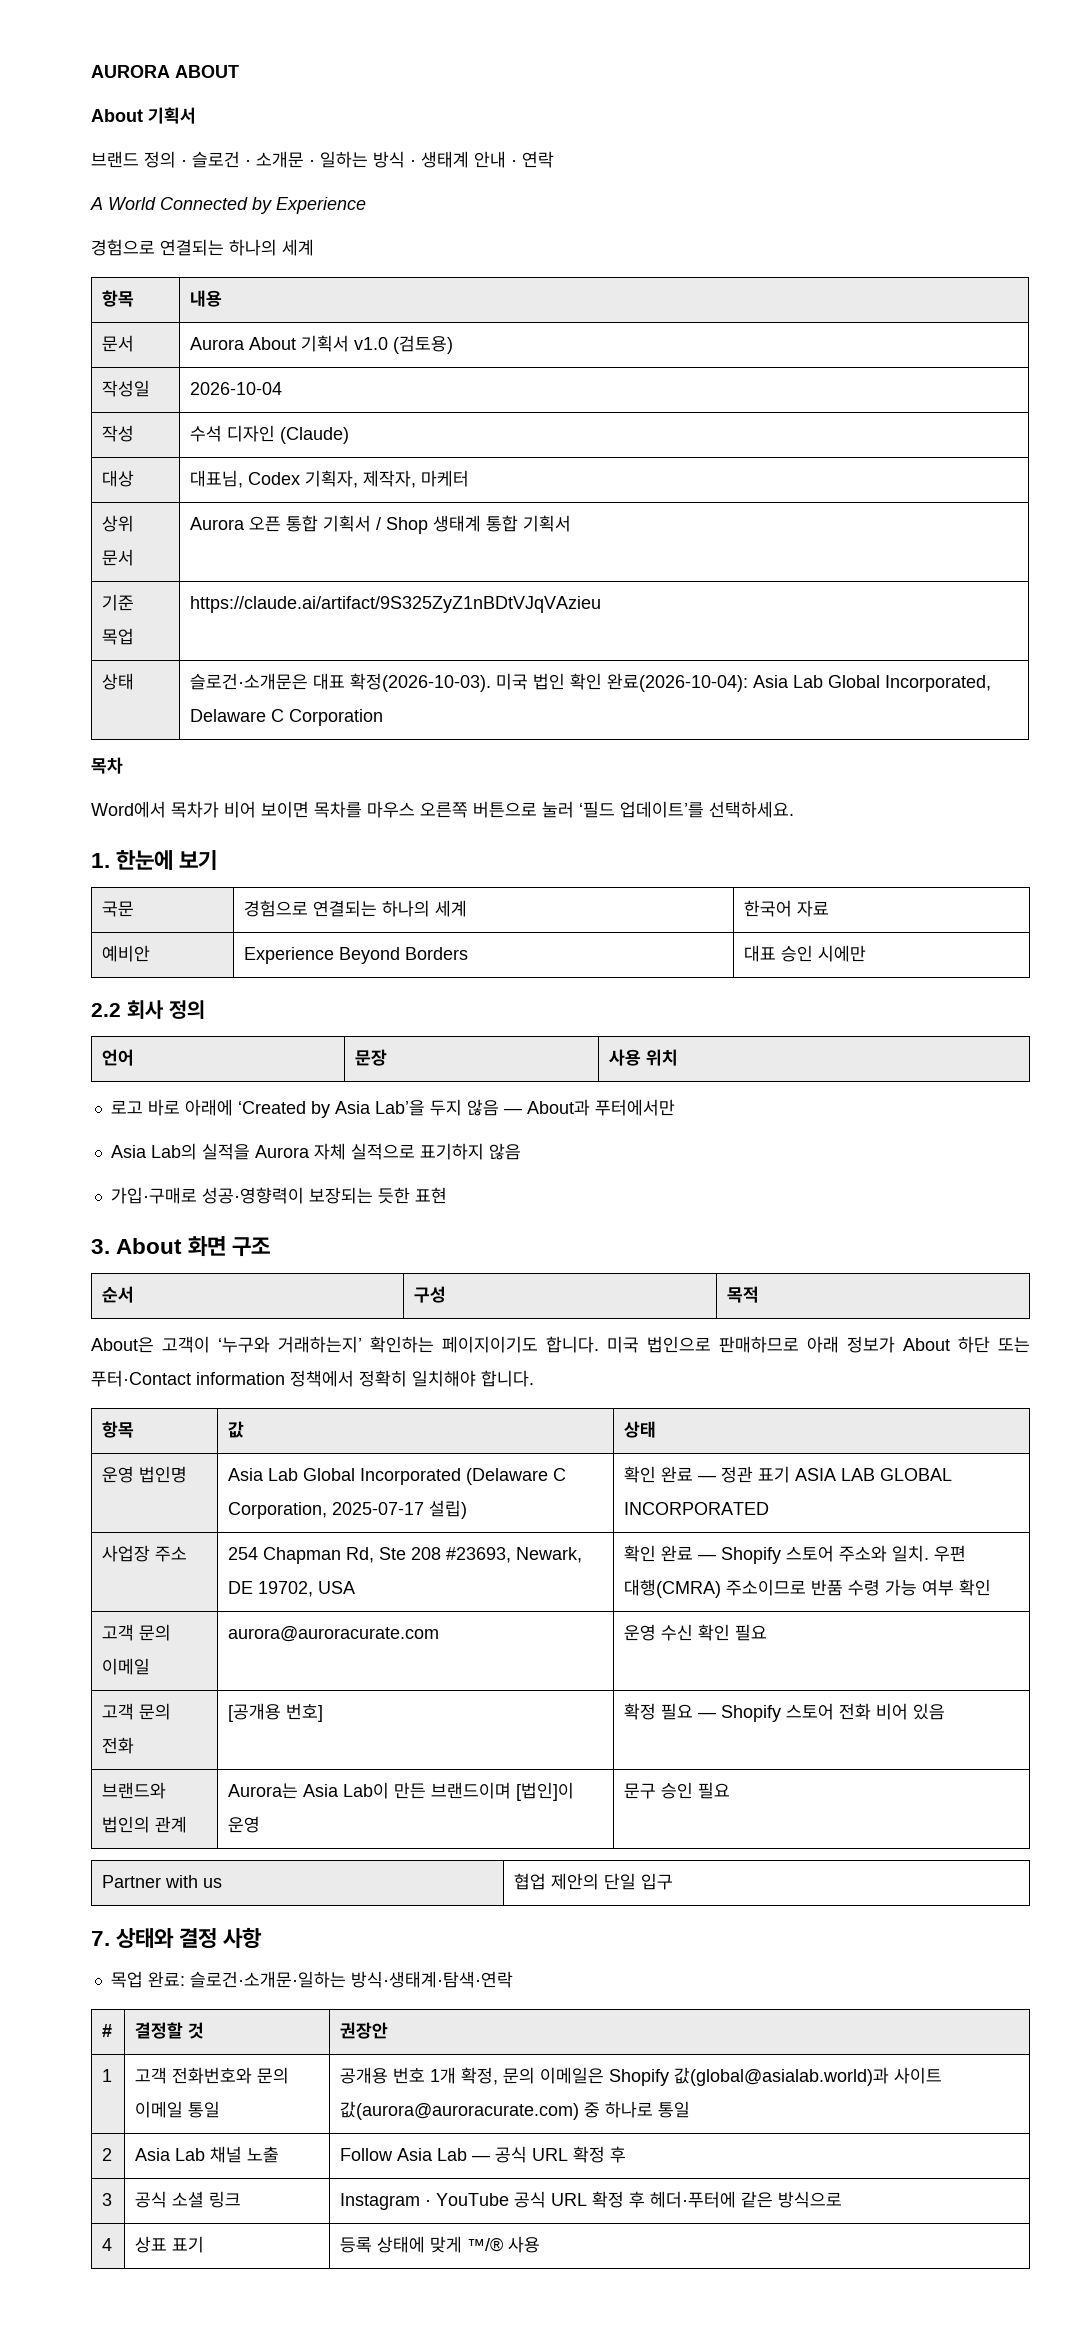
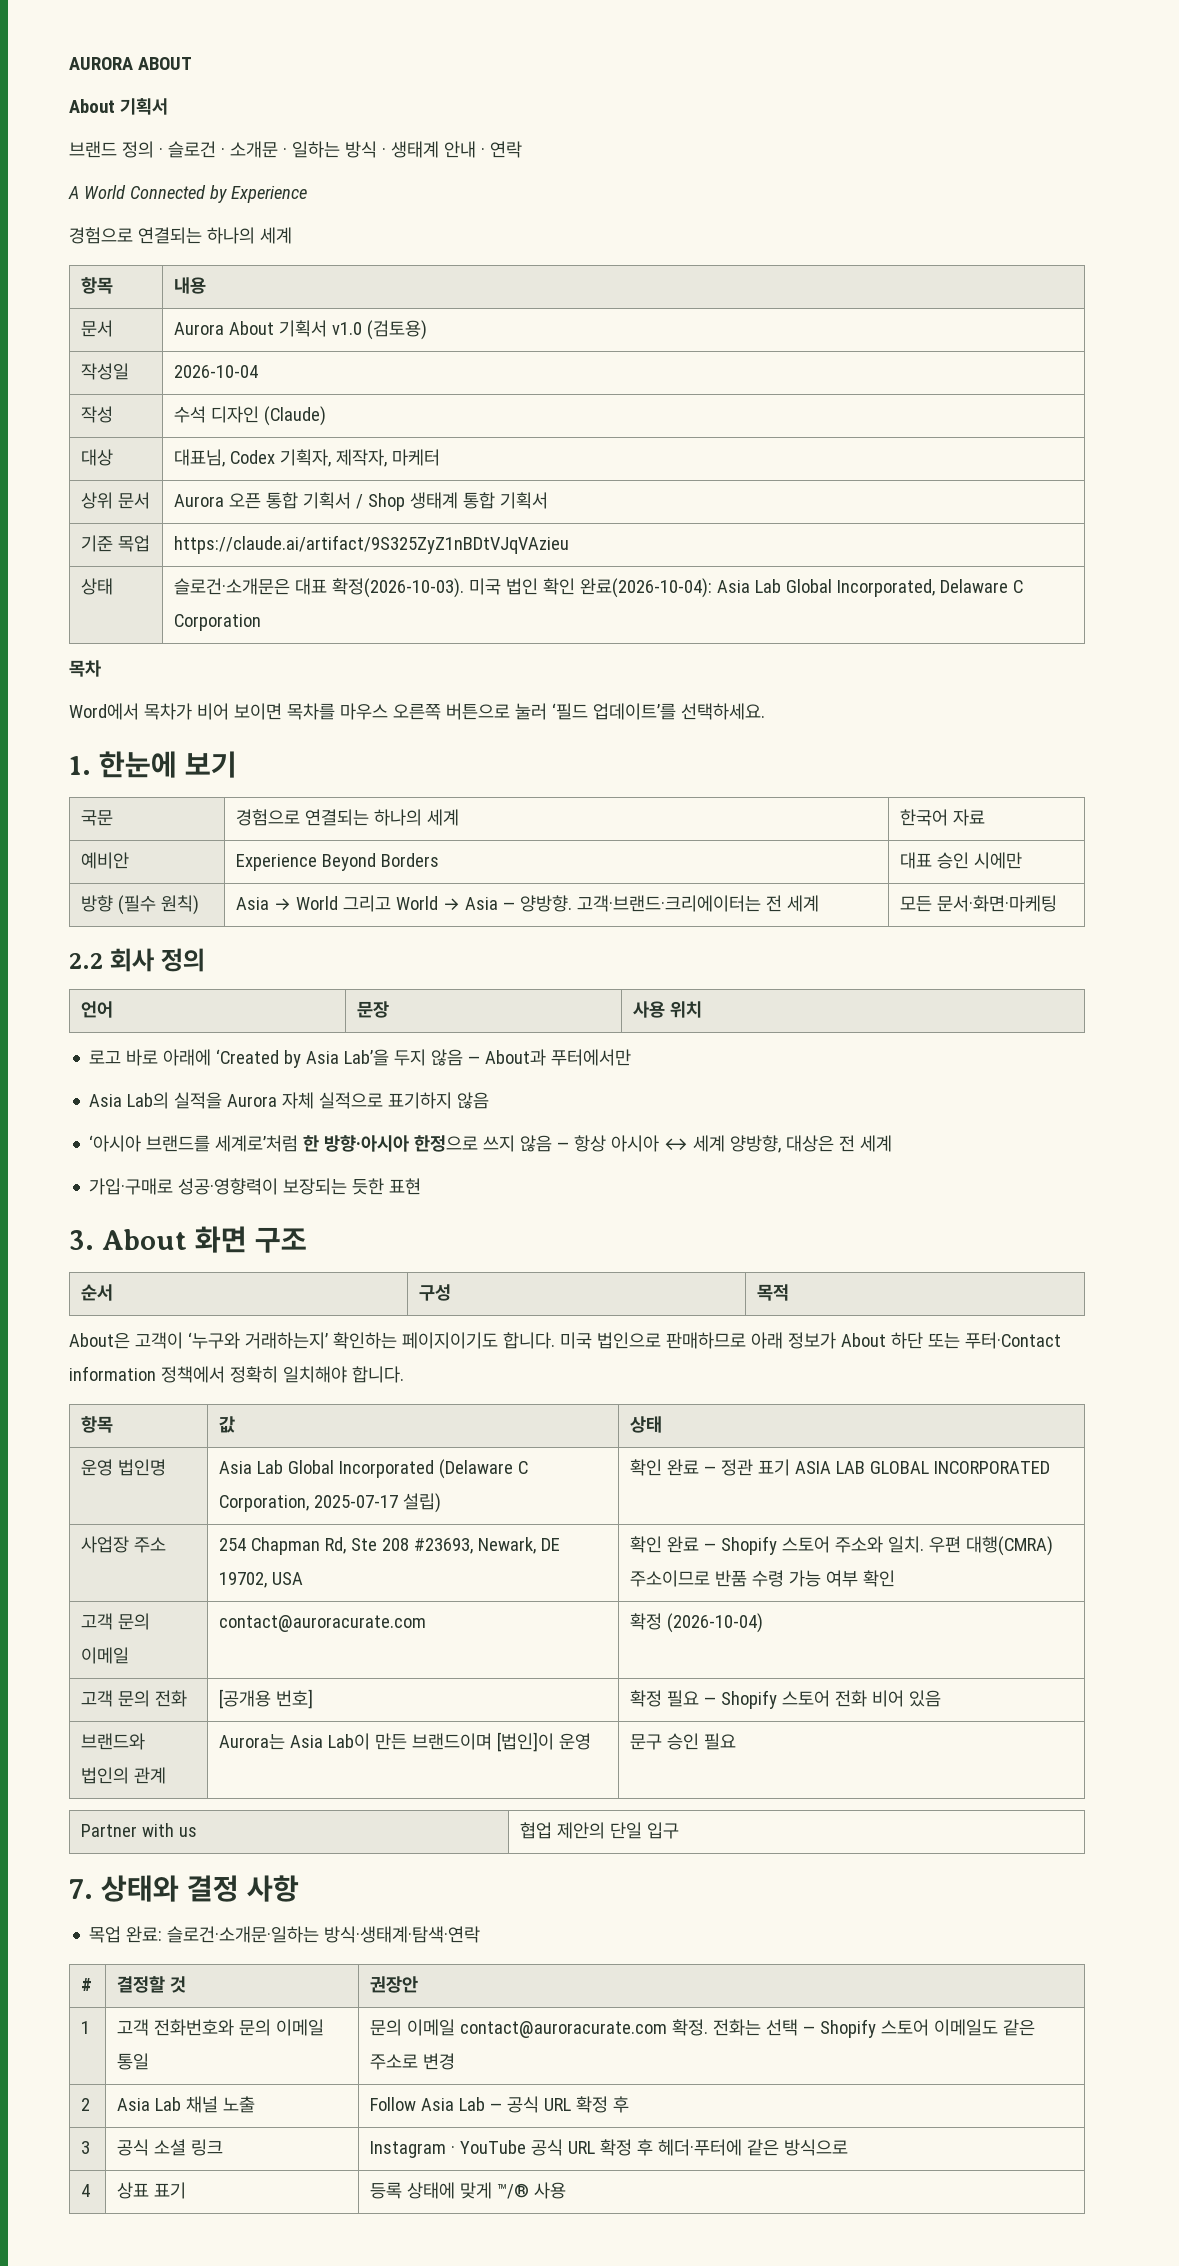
+ 방향 (필수 원칙) | Asia → World 그리고 World → Asia — 양방향. 고객·브랜드·크리에이터는 전 세계 | 모든 문서·화면·마케팅
+ ‘아시아 브랜드를 세계로’처럼 한 방향·아시아 한정으로 쓰지 않음 — 항상 아시아 ↔ 세계 양방향, 대상은 전 세계
- 고객 문의 이메일 | aurora@auroracurate.com | 운영 수신 확인 필요
+ 고객 문의 이메일 | contact@auroracurate.com | 확정 (2026-10-04)
- 1 | 고객 전화번호와 문의 이메일 통일 | 공개용 번호 1개 확정, 문의 이메일은 Shopify 값(global@asialab.world)과 사이트 값(aurora@auroracurate.com) 중 하나로 통일
+ 1 | 고객 전화번호와 문의 이메일 통일 | 문의 이메일 contact@auroracurate.com 확정. 전화는 선택 — Shopify 스토어 이메일도 같은 주소로 변경

